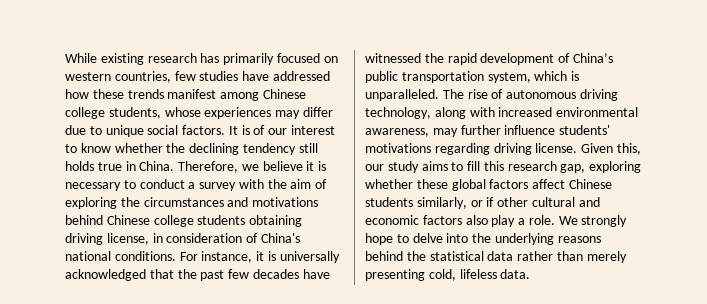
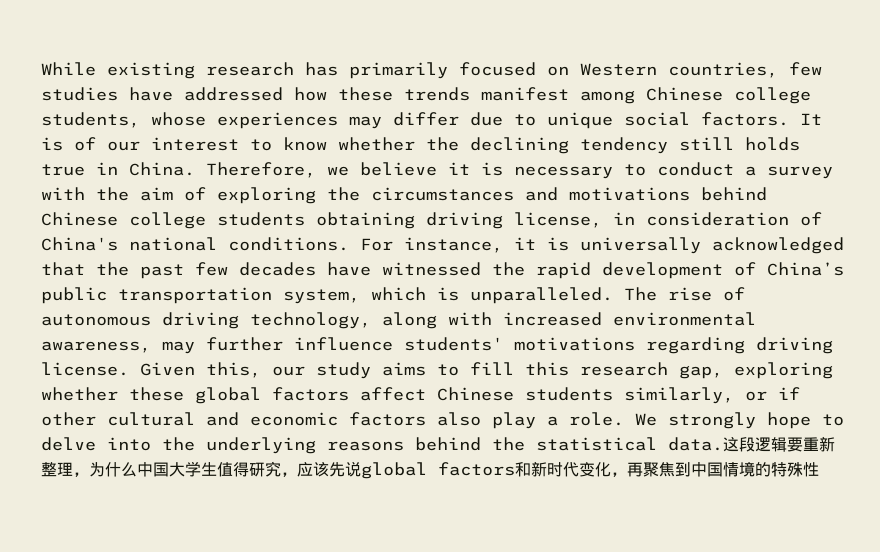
- While existing research has primarily focused on western countries, few studies have addressed how these trends manifest among Chinese college students, whose experiences may differ due to unique social factors.
+ While existing research has primarily focused on Western countries, few studies have addressed how these trends manifest among Chinese college students, whose experiences may differ due to unique social factors.
- We strongly hope to delve into the underlying reasons behind the statistical data rather than merely presenting cold, lifeless data.
+ We strongly hope to delve into the underlying reasons behind the statistical data.这段逻辑要重新整理，为什么中国大学生值得研究，应该先说global factors和新时代变化，再聚焦到中国情境的特殊性

